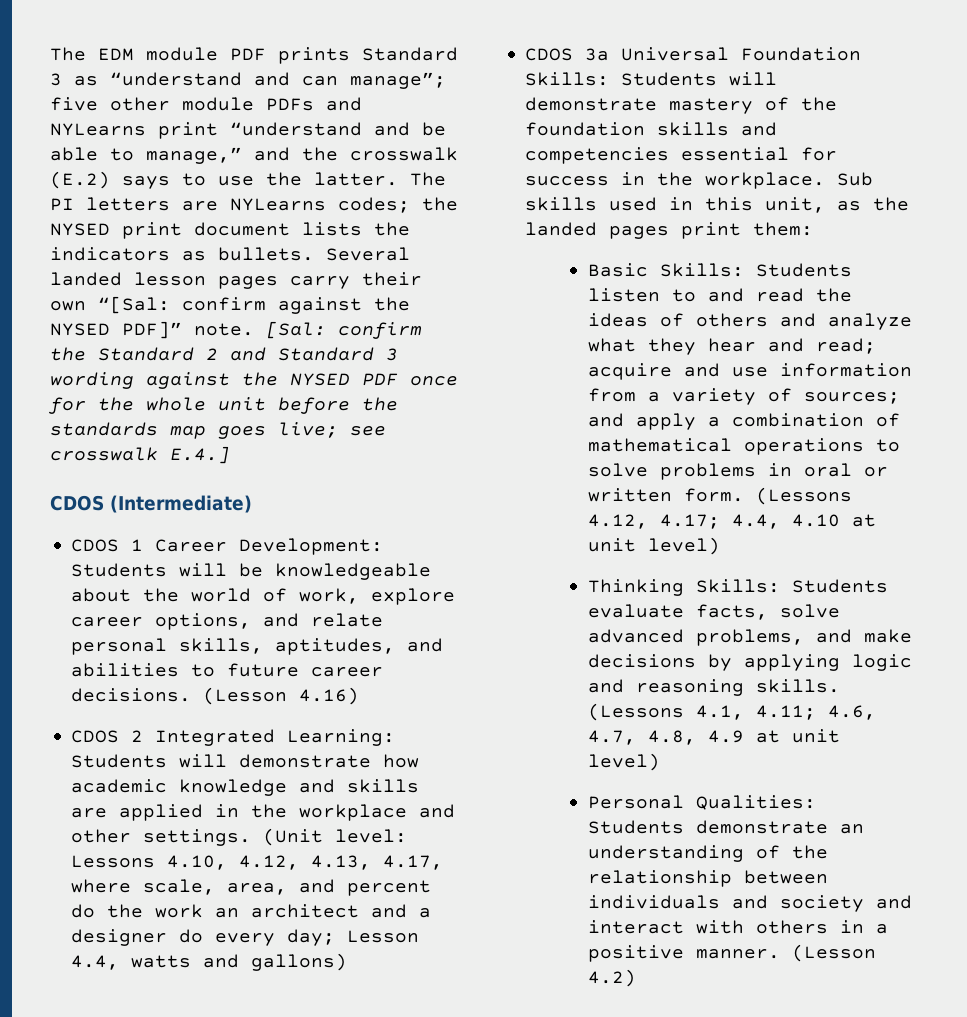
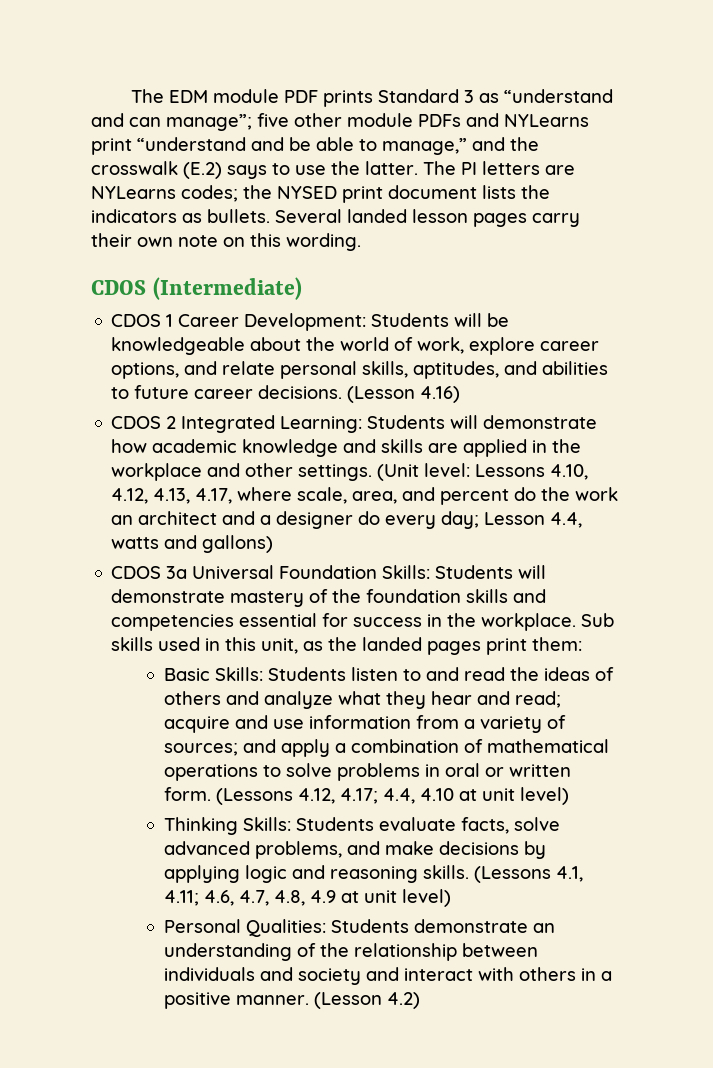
- Several landed lesson pages carry their own “[Sal: confirm against the NYSED PDF]” note. [Sal: confirm the Standard 2 and Standard 3 wording against the NYSED PDF once for the whole unit before the standards map goes live; see crosswalk E.4.]
+ Several landed lesson pages carry their own note on this wording.

